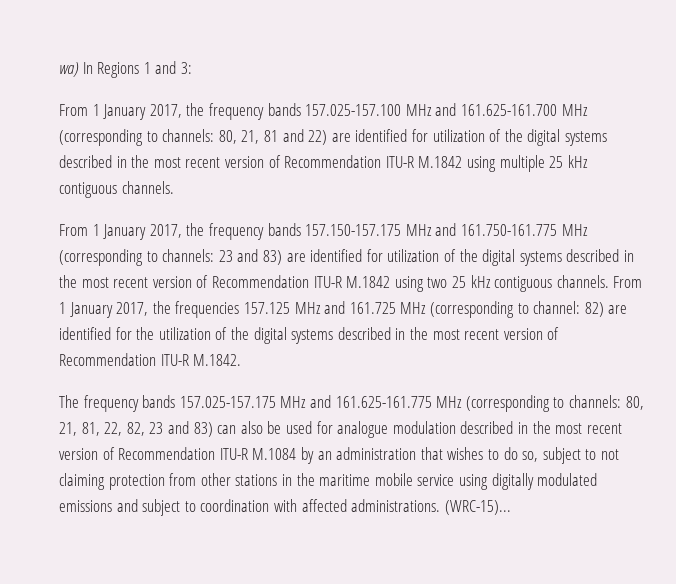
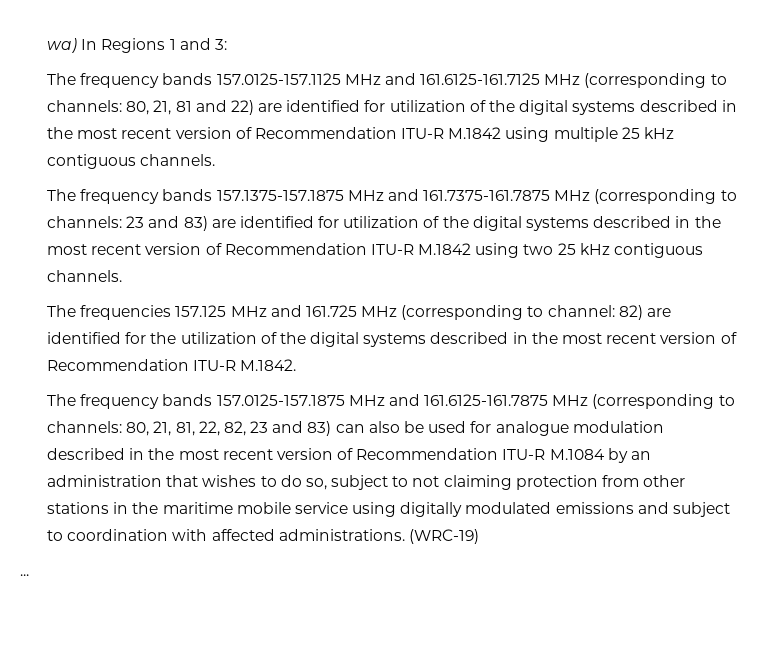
- From 1 January 2017, the frequency bands 157.025-157.100 MHz and 161.625-161.700 MHz (corresponding to channels: 80, 21, 81 and 22) are identified for utilization of the digital systems described in the most recent version of Recommendation ITU-R M.1842 using multiple 25 kHz contiguous channels.
+ The frequency bands 157.0125-157.1125 MHz and 161.6125-161.7125 MHz (corresponding to channels: 80, 21, 81 and 22) are identified for utilization of the digital systems described in the most recent version of Recommendation ITU-R M.1842 using multiple 25 kHz contiguous channels.
- From 1 January 2017, the frequency bands 157.150-157.175 MHz and 161.750-161.775 MHz (corresponding to channels: 23 and 83) are identified for utilization of the digital systems described in the most recent version of Recommendation ITU-R M.1842 using two 25 kHz contiguous channels. From 1 January 2017, the frequencies 157.125 MHz and 161.725 MHz (corresponding to channel: 82) are identified for the utilization of the digital systems described in the most recent version of Recommendation ITU-R M.1842.
+ The frequency bands 157.1375-157.1875 MHz and 161.7375-161.7875 MHz (corresponding to channels: 23 and 83) are identified for utilization of the digital systems described in the most recent version of Recommendation ITU-R M.1842 using two 25 kHz contiguous channels.
+ The frequencies 157.125 MHz and 161.725 MHz (corresponding to channel: 82) are identified for the utilization of the digital systems described in the most recent version of Recommendation ITU-R M.1842.
- The frequency bands 157.025-157.175 MHz and 161.625-161.775 MHz (corresponding to channels:
+ The frequency bands 157.0125-157.1875 MHz and 161.6125-161.7875 MHz (corresponding to channels:
- (WRC-15)...
+ (WRC-19)
+ ...

